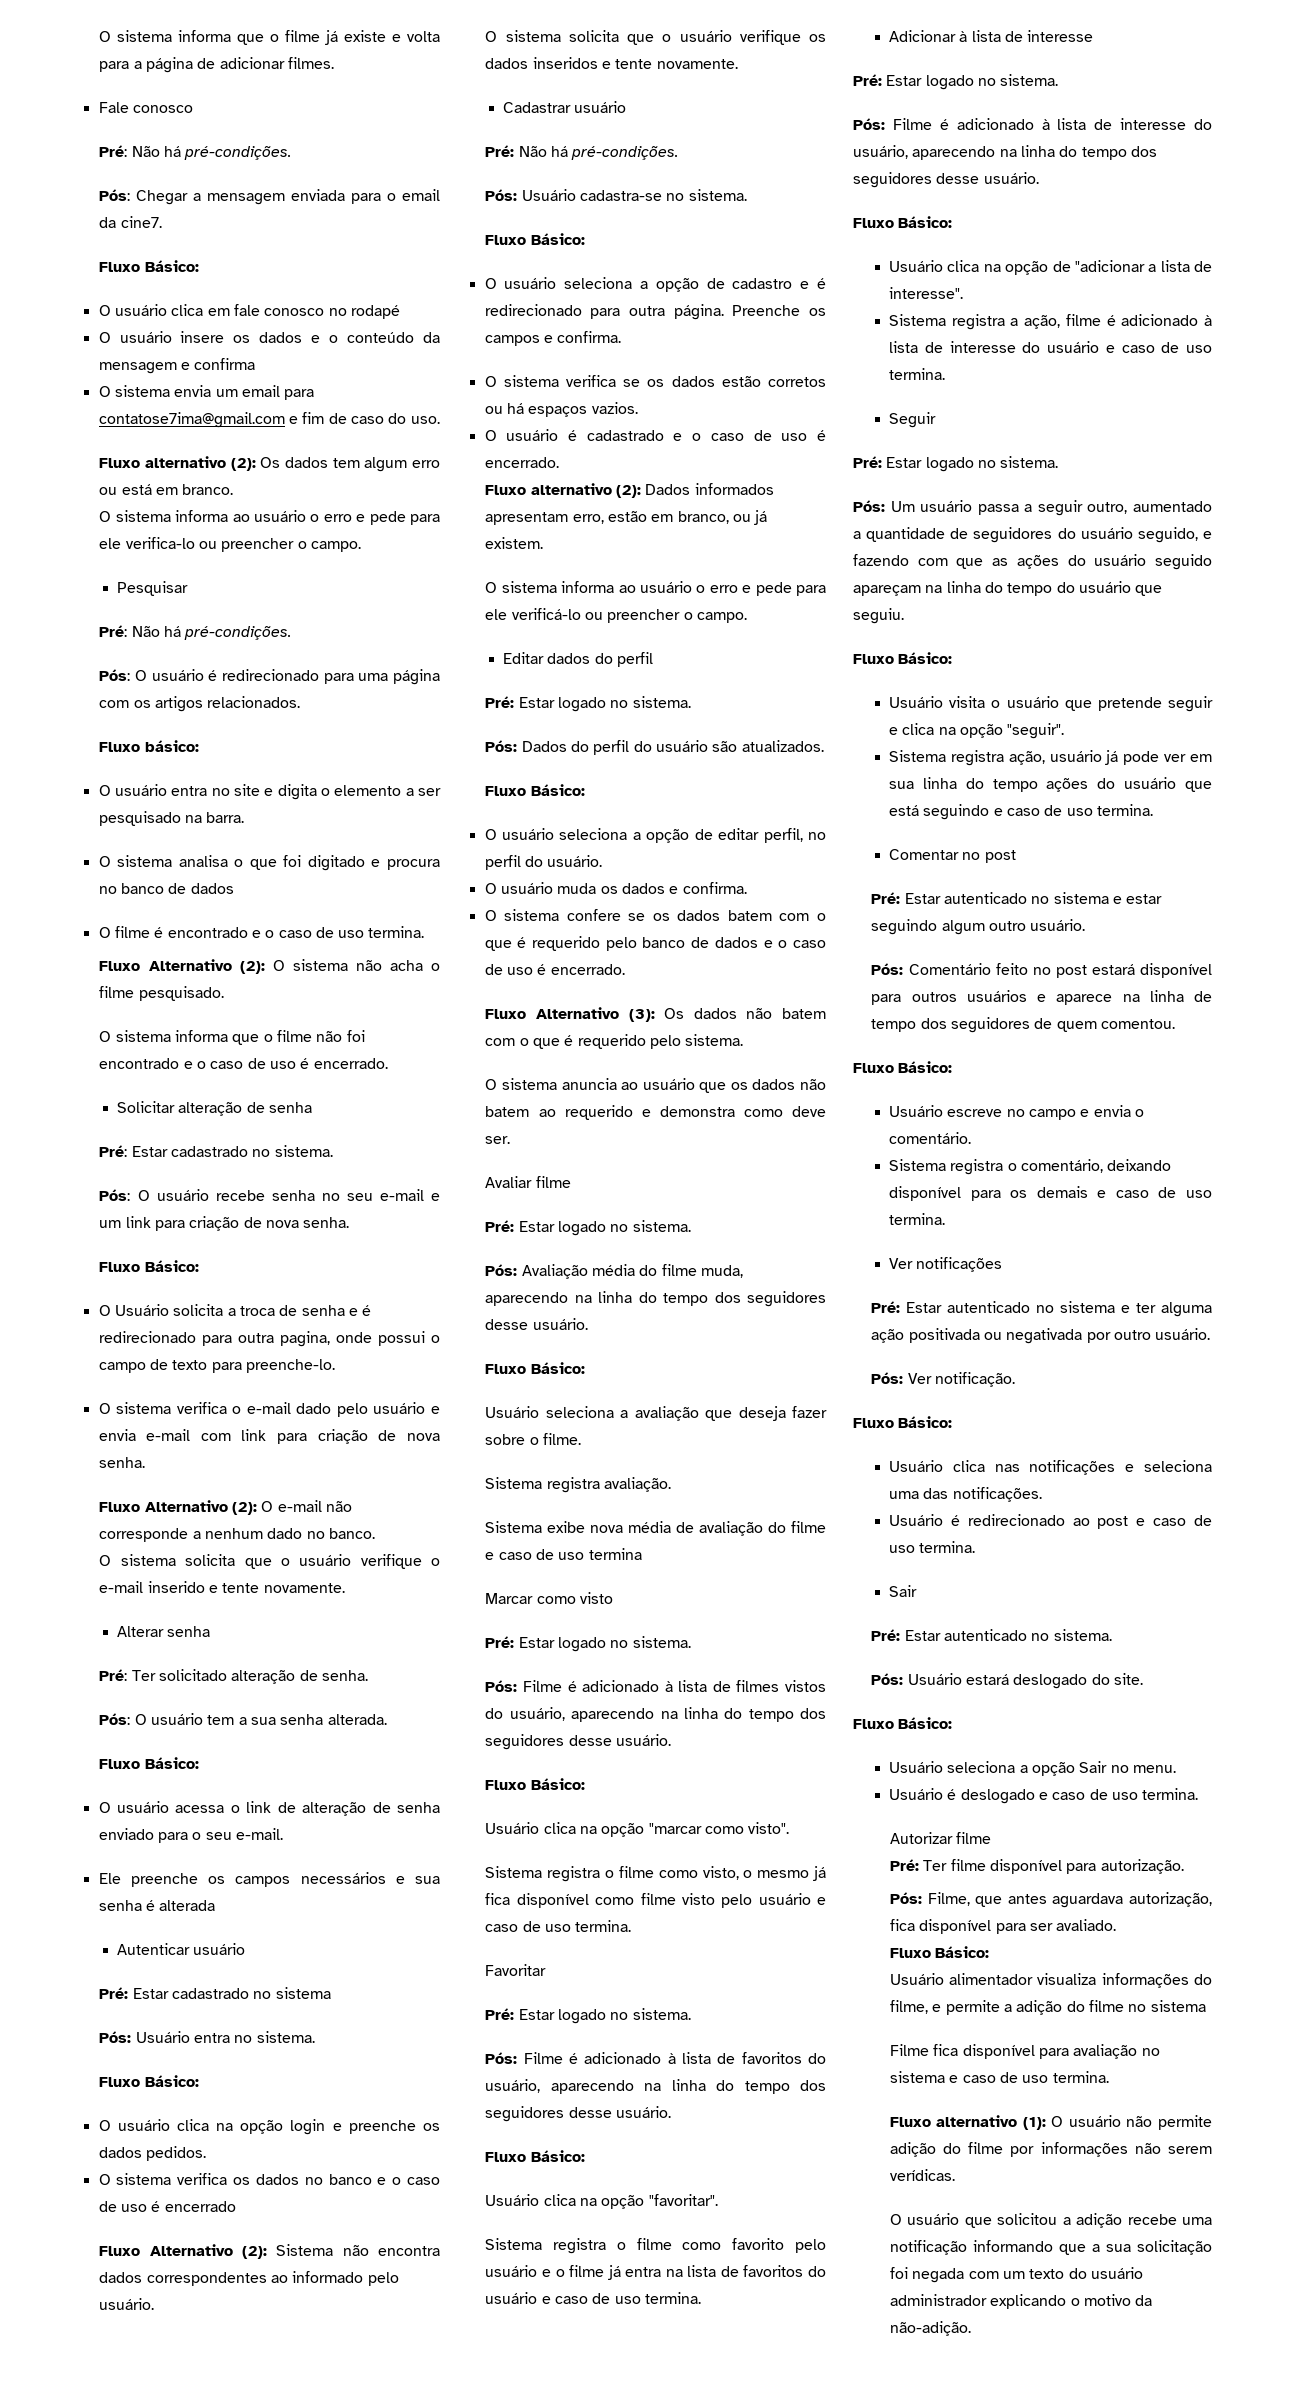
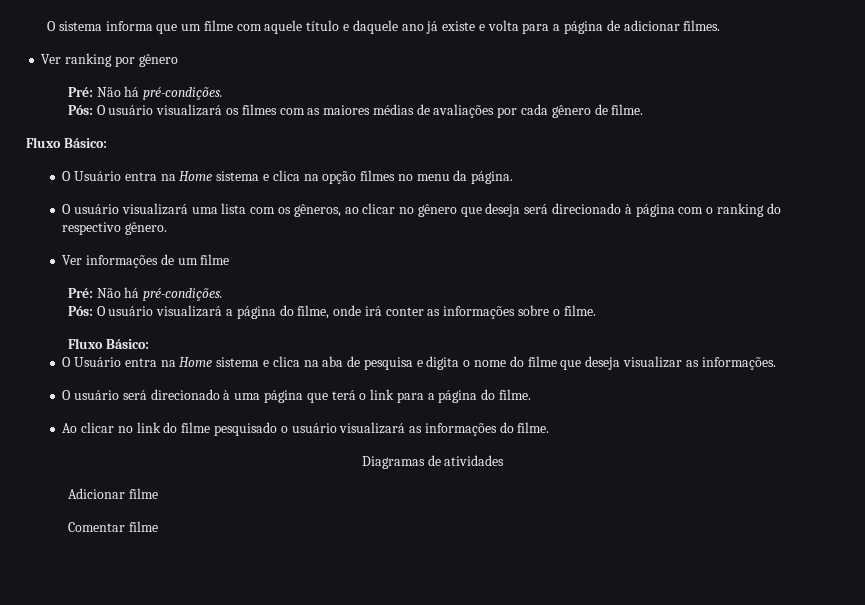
- O sistema informa que o filme já existe e volta para a página de adicionar filmes.
+ O sistema informa que um filme com aquele título e daquele ano já existe e volta para a página de adicionar filmes.
- Fale conosco
+ Ver ranking por gênero
  Pré: Não há pré-condições.
- Pós: Chegar a mensagem enviada para o email da cine7.
+ Pós: O usuário visualizará os filmes com as maiores médias de avaliações por cada gênero de filme.
  Fluxo Básico:
- O usuário clica em fale conosco no rodapé
- O usuário insere os dados e o conteúdo da mensagem e confirma
- O sistema envia um email para contatose7ima@gmail.com e fim de caso do uso.
- Fluxo alternativo (2): Os dados tem algum erro ou está em branco.
- O sistema informa ao usuário o erro e pede para ele verifica-lo ou preencher o campo.
- Pesquisar
+ O Usuário entra na Home sistema e clica na opção filmes no menu da página.
+ O usuário visualizará uma lista com os gêneros, ao clicar no gênero que deseja será direcionado à página com o ranking do respectivo gênero.
+ Ver informações de um filme
  Pré: Não há pré-condições.
- Pós: O usuário é redirecionado para uma página com os artigos relacionados.
- Fluxo básico:
- O usuário entra no site e digita o elemento a ser pesquisado na barra.
- O sistema analisa o que foi digitado e procura no banco de dados
- O filme é encontrado e o caso de uso termina.
- Fluxo Alternativo (2): O sistema não acha o filme pesquisado.
- O sistema informa que o filme não foi encontrado e o caso de uso é encerrado.
- Solicitar alteração de senha
- Pré: Estar cadastrado no sistema.
- Pós: O usuário recebe senha no seu e-mail e um link para criação de nova senha.
+ Pós: O usuário visualizará a página do filme, onde irá conter as informações sobre o filme.
  Fluxo Básico:
- O Usuário solicita a troca de senha e é redirecionado para outra pagina, onde possui o campo de texto para preenche-lo.
- O sistema verifica o e-mail dado pelo usuário e envia e-mail com link para criação de nova senha.
- Fluxo Alternativo (2): O e-mail não corresponde a nenhum dado no banco.
- O sistema solicita que o usuário verifique o e-mail inserido e tente novamente.
- Alterar senha
- Pré: Ter solicitado alteração de senha.
- Pós: O usuário tem a sua senha alterada.
- Fluxo Básico:
- O usuário acessa o link de alteração de senha enviado para o seu e-mail.
- Ele preenche os campos necessários e sua senha é alterada
- Autenticar usuário
- Pré: Estar cadastrado no sistema
- Pós: Usuário entra no sistema.
- Fluxo Básico:
- O usuário clica na opção login e preenche os dados pedidos.
- O sistema verifica os dados no banco e o caso de uso é encerrado
- Fluxo Alternativo (2): Sistema não encontra dados correspondentes ao informado pelo usuário.
- O sistema solicita que o usuário verifique os dados inseridos e tente novamente.
- Cadastrar usuário
- Pré: Não há pré-condições.
- Pós: Usuário cadastra-se no sistema.
- Fluxo Básico:
- O usuário seleciona a opção de cadastro e é redirecionado para outra página. Preenche os campos e confirma.
- O sistema verifica se os dados estão corretos ou há espaços vazios.
- O usuário é cadastrado e o caso de uso é encerrado.
- Fluxo alternativo (2): Dados informados apresentam erro, estão em branco, ou já existem.
- O sistema informa ao usuário o erro e pede para ele verificá-lo ou preencher o campo.
- Editar dados do perfil
- Pré: Estar logado no sistema.
- Pós: Dados do perfil do usuário são atualizados.
- Fluxo Básico:
- O usuário seleciona a opção de editar perfil, no perfil do usuário.
- O usuário muda os dados e confirma.
- O sistema confere se os dados batem com o que é requerido pelo banco de dados e o caso de uso é encerrado.
- Fluxo Alternativo (3): Os dados não batem com o que é requerido pelo sistema.
- O sistema anuncia ao usuário que os dados não batem ao requerido e demonstra como deve ser.
- Avaliar filme
- Pré: Estar logado no sistema.
- Pós: Avaliação média do filme muda, aparecendo na linha do tempo dos seguidores desse usuário.
- Fluxo Básico:
- Usuário seleciona a avaliação que deseja fazer sobre o filme.
- Sistema registra avaliação.
- Sistema exibe nova média de avaliação do filme e caso de uso termina
- Marcar como visto
- Pré: Estar logado no sistema.
- Pós: Filme é adicionado à lista de filmes vistos do usuário, aparecendo na linha do tempo dos seguidores desse usuário.
- Fluxo Básico:
- Usuário clica na opção "marcar como visto".
- Sistema registra o filme como visto, o mesmo já fica disponível como filme visto pelo usuário e caso de uso termina.
- Favoritar
- Pré: Estar logado no sistema.
- Pós: Filme é adicionado à lista de favoritos do usuário, aparecendo na linha do tempo dos seguidores desse usuário.
- Fluxo Básico:
- Usuário clica na opção "favoritar".
- Sistema registra o filme como favorito pelo usuário e o filme já entra na lista de favoritos do usuário e caso de uso termina.
- Adicionar à lista de interesse
- Pré: Estar logado no sistema.
- Pós: Filme é adicionado à lista de interesse do usuário, aparecendo na linha do tempo dos seguidores desse usuário.
- Fluxo Básico:
- Usuário clica na opção de "adicionar a lista de interesse".
- Sistema registra a ação, filme é adicionado à lista de interesse do usuário e caso de uso termina.
- Seguir
- Pré: Estar logado no sistema.
- Pós: Um usuário passa a seguir outro, aumentado a quantidade de seguidores do usuário seguido, e fazendo com que as ações do usuário seguido apareçam na linha do tempo do usuário que seguiu.
- Fluxo Básico:
- Usuário visita o usuário que pretende seguir e clica na opção "seguir".
- Sistema registra ação, usuário já pode ver em sua linha do tempo ações do usuário que está seguindo e caso de uso termina.
- Comentar no post
- Pré: Estar autenticado no sistema e estar seguindo algum outro usuário.
- Pós: Comentário feito no post estará disponível para outros usuários e aparece na linha de tempo dos seguidores de quem comentou.
- Fluxo Básico:
- Usuário escreve no campo e envia o comentário.
- Sistema registra o comentário, deixando disponível para os demais e caso de uso termina.
- Ver notificações
- Pré: Estar autenticado no sistema e ter alguma ação positivada ou negativada por outro usuário.
- Pós: Ver notificação.
- Fluxo Básico:
- Usuário clica nas notificações e seleciona uma das notificações.
- Usuário é redirecionado ao post e caso de uso termina.
- Sair
- Pré: Estar autenticado no sistema.
- Pós: Usuário estará deslogado do site.
- Fluxo Básico:
- Usuário seleciona a opção Sair no menu.
- Usuário é deslogado e caso de uso termina.
- Autorizar filme
- Pré: Ter filme disponível para autorização.
- Pós: Filme, que antes aguardava autorização, fica disponível para ser avaliado.
- Fluxo Básico:
- Usuário alimentador visualiza informações do filme, e permite a adição do filme no sistema
- Filme fica disponível para avaliação no sistema e caso de uso termina.
- Fluxo alternativo (1): O usuário não permite adição do filme por informações não serem verídicas.
- O usuário que solicitou a adição recebe uma notificação informando que a sua solicitação foi negada com um texto do usuário administrador explicando o motivo da não-adição.
+ O Usuário entra na Home sistema e clica na aba de pesquisa e digita o nome do filme que deseja visualizar as informações.
+ O usuário será direcionado à uma página que terá o link para a página do filme.
+ Ao clicar no link do filme pesquisado o usuário visualizará as informações do filme.
+ Diagramas de atividades
+ Adicionar filme
+ Comentar filme

